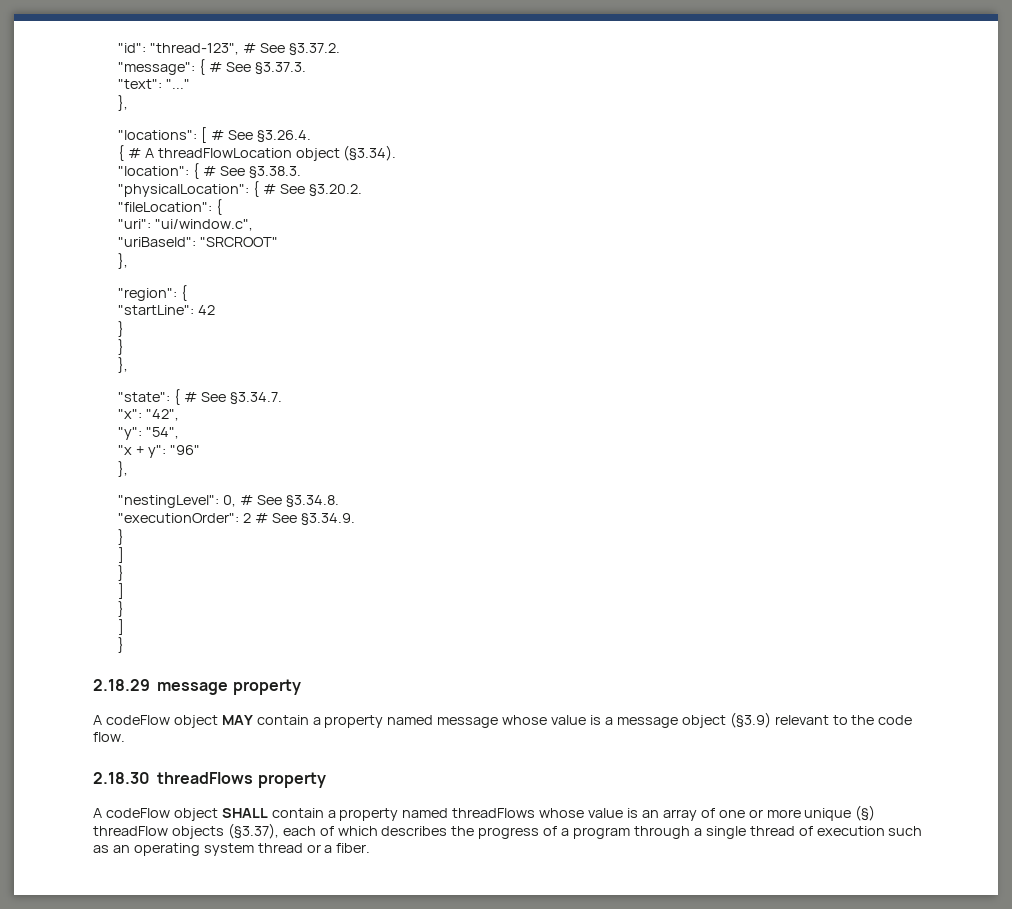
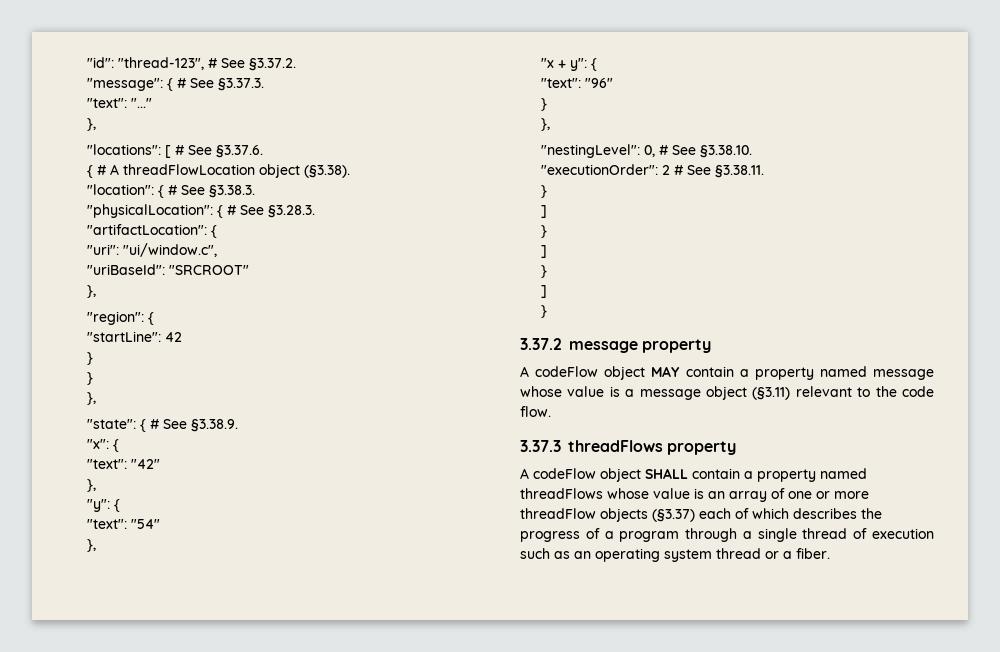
- "locations": [ # See §3.26.4.
+ "locations": [ # See §3.37.6.
- { # A threadFlowLocation object (§3.34).
+ { # A threadFlowLocation object (§3.38).
- "physicalLocation": { # See §3.20.2.
- "fileLocation": {
+ "physicalLocation": { # See §3.28.3.
+ "artifactLocation": {
- "state": { # See §3.34.7.
+ "state": { # See §3.38.9.
- "x": "42",
- "y": "54",
+ "x": {
+ "text": "42"
+ },
+ "y": {
+ "text": "54"
+ },
- "x + y": "96"
+ "x + y": {
+ "text": "96"
+ }
- "nestingLevel": 0, # See §3.34.8.
+ "nestingLevel": 0, # See §3.38.10.
- "executionOrder": 2 # See §3.34.9.
+ "executionOrder": 2 # See §3.38.11.
- 2.18.29 message property
+ 3.37.2 message property
- A codeFlow object MAY contain a property named message whose value is a message object (§3.9) relevant to the code flow.
+ A codeFlow object MAY contain a property named message whose value is a message object (§3.11) relevant to the code flow.
- 2.18.30 threadFlows property
+ 3.37.3 threadFlows property
- A codeFlow object SHALL contain a property named threadFlows whose value is an array of one or more unique (§) threadFlow objects (§3.37), each of which describes the progress of a program through a single thread of execution such as an operating system thread or a fiber.
+ A codeFlow object SHALL contain a property named threadFlows whose value is an array of one or more threadFlow objects (§3.37) each of which describes the progress of a program through a single thread of execution such as an operating system thread or a fiber.

